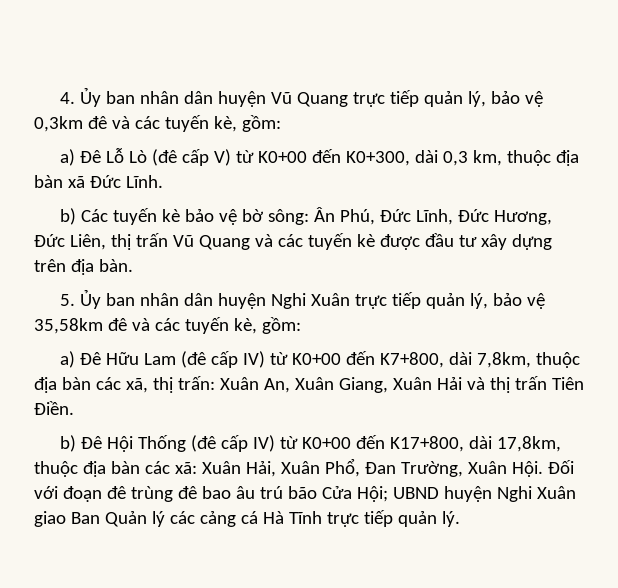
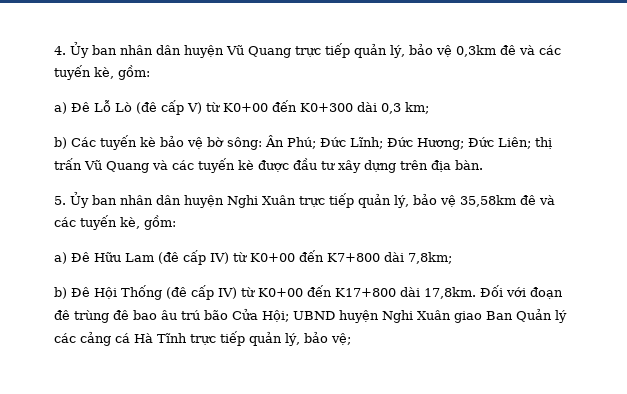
- a) Đê Lỗ Lò (đê cấp V) từ K0+00 đến K0+300, dài 0,3 km, thuộc địa bàn xã Đức Lĩnh.
+ a) Đê Lỗ Lò (đê cấp V) từ K0+00 đến K0+300 dài 0,3 km;
- b) Các tuyến kè bảo vệ bờ sông: Ân Phú, Đức Lĩnh, Đức Hương, Đức Liên, thị trấn Vũ Quang và các tuyến kè được đầu tư xây dựng trên địa bàn.
+ b) Các tuyến kè bảo vệ bờ sông: Ân Phú; Đức Lĩnh; Đức Hương; Đức Liên; thị trấn Vũ Quang và các tuyến kè được đầu tư xây dựng trên địa bàn.
- a) Đê Hữu Lam (đê cấp IV) từ K0+00 đến K7+800, dài 7,8km, thuộc địa bàn các xã, thị trấn: Xuân An, Xuân Giang, Xuân Hải và thị trấn Tiên Điền.
+ a) Đê Hữu Lam (đê cấp IV) từ K0+00 đến K7+800 dài 7,8km;
- b) Đê Hội Thống (đê cấp IV) từ K0+00 đến K17+800, dài 17,8km, thuộc địa bàn các xã: Xuân Hải, Xuân Phổ, Đan Trường, Xuân Hội. Đối với đoạn đê trùng đê bao âu trú bão Cửa Hội; UBND huyện Nghi Xuân giao Ban Quản lý các cảng cá Hà Tĩnh trực tiếp quản lý.
+ b) Đê Hội Thống (đê cấp IV) từ K0+00 đến K17+800 dài 17,8km. Đối với đoạn đê trùng đê bao âu trú bão Cửa Hội; UBND huyện Nghi Xuân giao Ban Quản lý các cảng cá Hà Tĩnh trực tiếp quản lý, bảo vệ;

